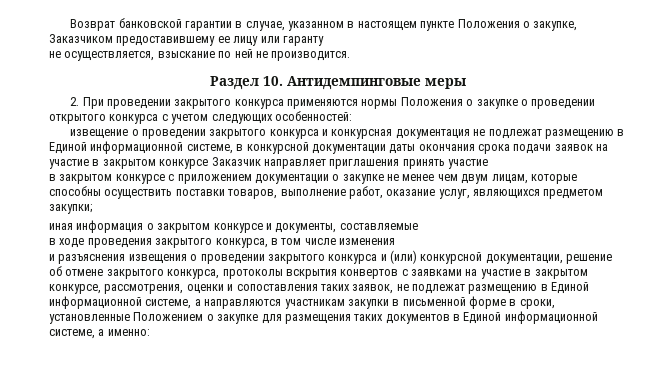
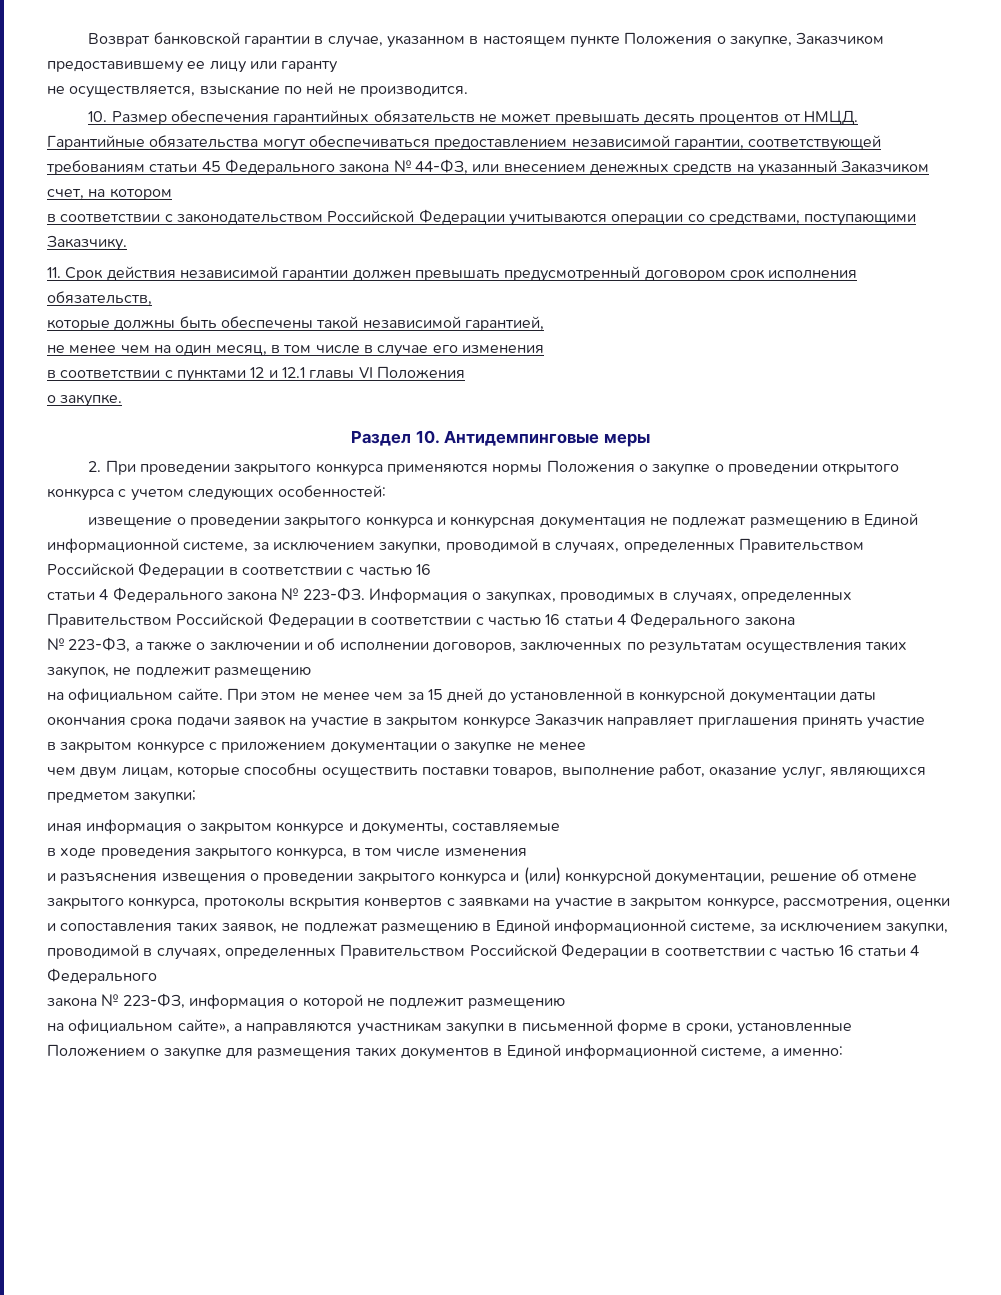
+ 10. Размер обеспечения гарантийных обязательств не может превышать десять процентов от НМЦД. Гарантийные обязательства могут обеспечиваться предоставлением независимой гарантии, соответствующей требованиям статьи 45 Федерального закона № 44-ФЗ, или внесением денежных средств на указанный Заказчиком счет, на котором
+ в соответствии с законодательством Российской Федерации учитываются операции со средствами, поступающими Заказчику.
+ 11. Срок действия независимой гарантии должен превышать предусмотренный договором срок исполнения обязательств,
+ которые должны быть обеспечены такой независимой гарантией,
+ не менее чем на один месяц, в том числе в случае его изменения
+ в соответствии с пунктами 12 и 12.1 главы VI Положения
+ о закупке.
- извещение о проведении закрытого конкурса и конкурсная документация не подлежат размещению в Единой информационной системе, в конкурсной документации даты окончания срока подачи заявок на участие в закрытом конкурсе Заказчик направляет приглашения принять участие
+ извещение о проведении закрытого конкурса и конкурсная документация не подлежат размещению в Единой информационной системе, за исключением закупки, проводимой в случаях, определенных Правительством Российской Федерации в соответствии с частью 16
+ статьи 4 Федерального закона № 223-ФЗ. Информация о закупках, проводимых в случаях, определенных Правительством Российской Федерации в соответствии с частью 16 статьи 4 Федерального закона
+ № 223-ФЗ, а также о заключении и об исполнении договоров, заключенных по результатам осуществления таких закупок, не подлежит размещению
+ на официальном сайте. При этом не менее чем за 15 дней до установленной в конкурсной документации даты окончания срока подачи заявок на участие в закрытом конкурсе Заказчик направляет приглашения принять участие
- в закрытом конкурсе с приложением документации о закупке не менее чем двум лицам, которые способны осуществить поставки товаров, выполнение работ, оказание услуг, являющихся предметом закупки;
+ в закрытом конкурсе с приложением документации о закупке не менее
+ чем двум лицам, которые способны осуществить поставки товаров, выполнение работ, оказание услуг, являющихся предметом закупки;
- и разъяснения извещения о проведении закрытого конкурса и (или) конкурсной документации, решение об отмене закрытого конкурса, протоколы вскрытия конвертов с заявками на участие в закрытом конкурсе, рассмотрения, оценки и сопоставления таких заявок, не подлежат размещению в Единой информационной системе, а направляются участникам закупки в письменной форме в сроки, установленные Положением о закупке для размещения таких документов в Единой информационной системе, а именно:
+ и разъяснения извещения о проведении закрытого конкурса и (или) конкурсной документации, решение об отмене закрытого конкурса, протоколы вскрытия конвертов с заявками на участие в закрытом конкурсе, рассмотрения, оценки и сопоставления таких заявок, не подлежат размещению в Единой информационной системе, за исключением закупки, проводимой в случаях, определенных Правительством Российской Федерации в соответствии с частью 16 статьи 4 Федерального
+ закона № 223-ФЗ, информация о которой не подлежит размещению
+ на официальном сайте», а направляются участникам закупки в письменной форме в сроки, установленные Положением о закупке для размещения таких документов в Единой информационной системе, а именно:

